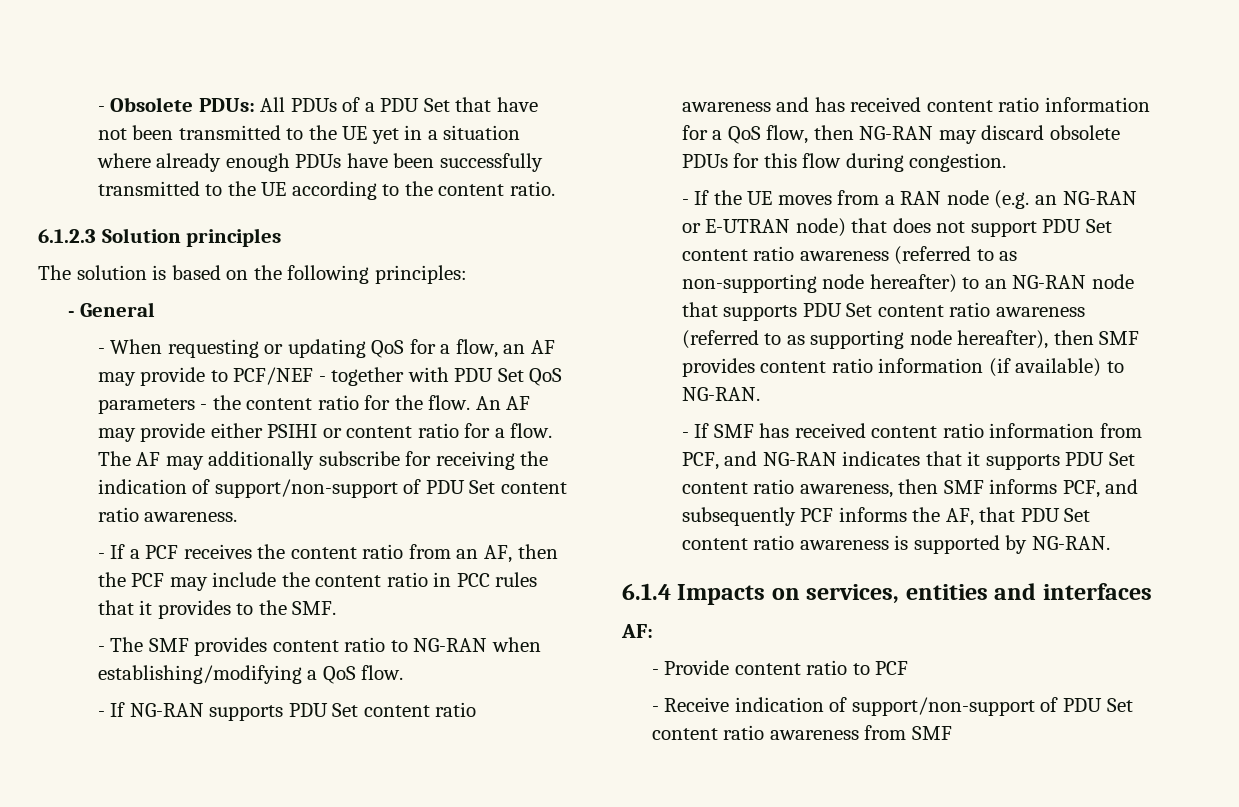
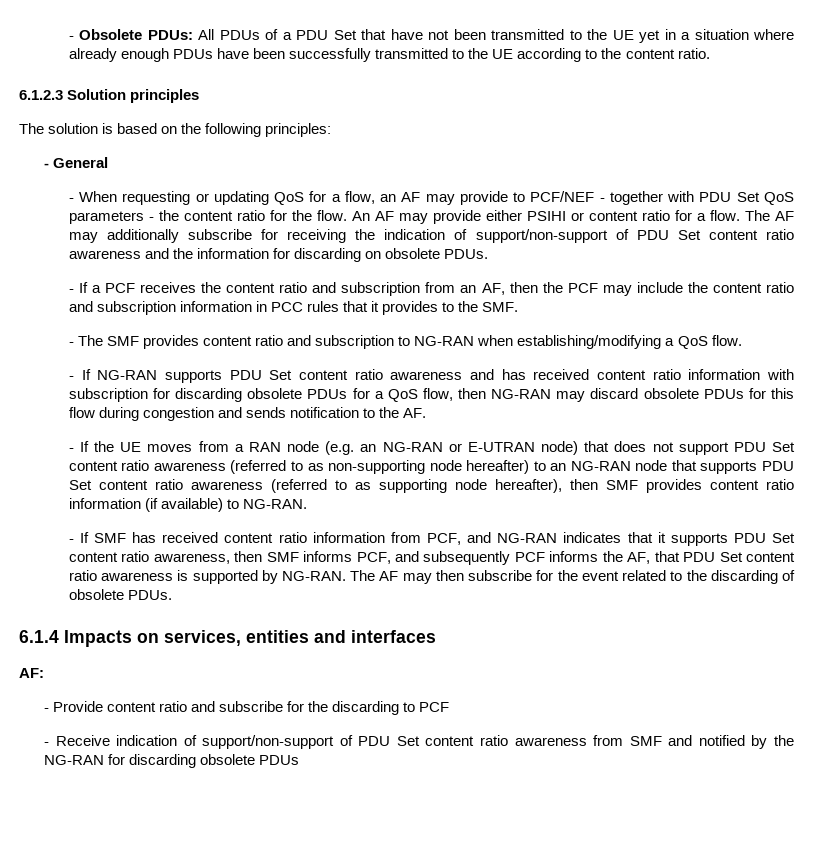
- The AF may additionally subscribe for receiving the indication of support/non-support of PDU Set content ratio awareness.
+ The AF may additionally subscribe for receiving the indication of support/non-support of PDU Set content ratio awareness and the information for discarding on obsolete PDUs.
- - If a PCF receives the content ratio from an AF, then the PCF may include the content ratio in PCC rules that it provides to the SMF.
+ - If a PCF receives the content ratio and subscription from an AF, then the PCF may include the content ratio and subscription information in PCC rules that it provides to the SMF.
- - The SMF provides content ratio to NG-RAN when establishing/modifying a QoS flow.
+ - The SMF provides content ratio and subscription to NG-RAN when establishing/modifying a QoS flow.
- - If NG-RAN supports PDU Set content ratio awareness and has received content ratio information for a QoS flow, then NG-RAN may discard obsolete PDUs for this flow during congestion.
+ - If NG-RAN supports PDU Set content ratio awareness and has received content ratio information with subscription for discarding obsolete PDUs for a QoS flow, then NG-RAN may discard obsolete PDUs for this flow during congestion and sends notification to the AF.
+ The AF may then subscribe for the event related to the discarding of obsolete PDUs.
- - Provide content ratio to PCF
+ - Provide content ratio and subscribe for the discarding to PCF
- - Receive indication of support/non-support of PDU Set content ratio awareness from SMF
+ - Receive indication of support/non-support of PDU Set content ratio awareness from SMF and notified by the NG-RAN for discarding obsolete PDUs

